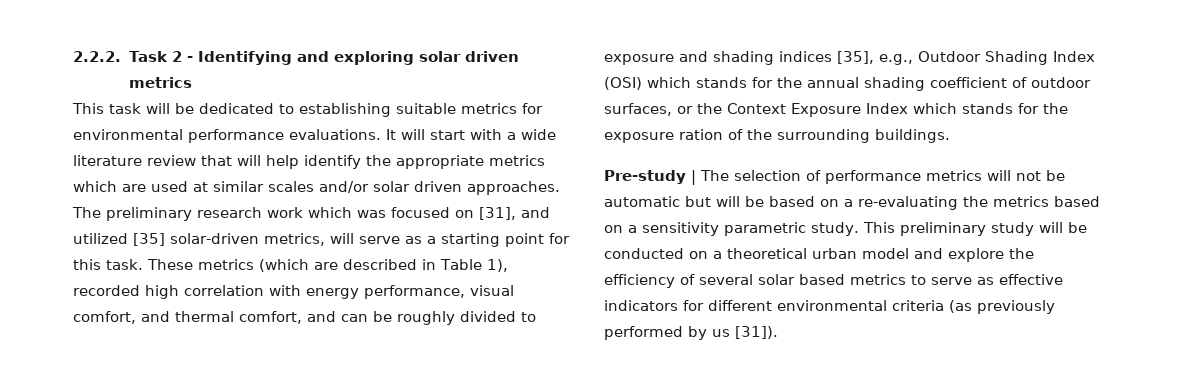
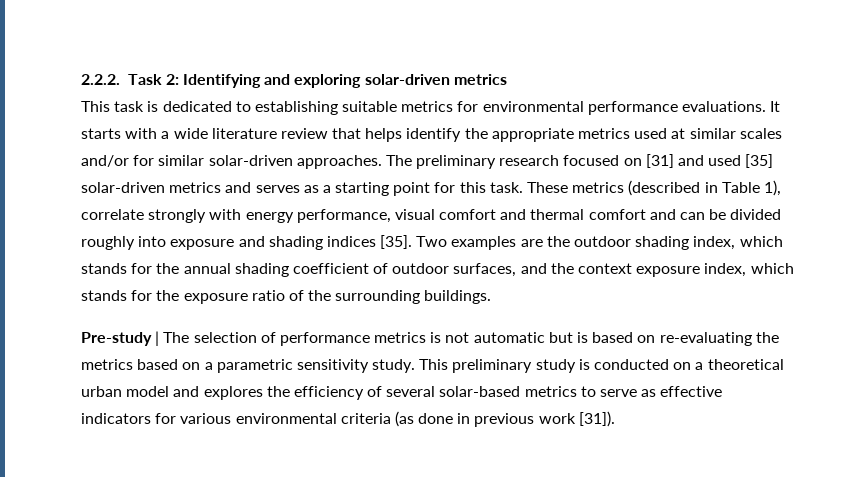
- 2.2.2. Task 2 - Identifying and exploring solar driven metrics
+ 2.2.2. Task 2: Identifying and exploring solar-driven metrics
- This task will be dedicated to establishing suitable metrics for environmental performance evaluations.
+ This task is dedicated to establishing suitable metrics for environmental performance evaluations.
- It will start with a wide literature review that will help identify the appropriate metrics which are used at similar scales and/or solar driven approaches.
+ It starts with a wide literature review that helps identify the appropriate metrics used at similar scales and/or for similar solar-driven approaches.
- The preliminary research work which was focused on [31], and utilized [35] solar-driven metrics, will serve as a starting point for this task.
+ The preliminary research focused on [31] and used [35] solar-driven metrics and serves as a starting point for this task.
- These metrics (which are described in Table 1), recorded high correlation with energy performance, visual comfort, and thermal comfort, and can be roughly divided to exposure and shading indices [35], e.g., Outdoor Shading Index (OSI) which stands for the annual shading coefficient of outdoor surfaces, or the Context Exposure Index which stands for the exposure ration of the surrounding buildings.
+ These metrics (described in Table 1), correlate strongly with energy performance, visual comfort and thermal comfort and can be divided roughly into exposure and shading indices [35]. Two examples are the outdoor shading index, which stands for the annual shading coefficient of outdoor surfaces, and the context exposure index, which stands for the exposure ratio of the surrounding buildings.
- Pre-study | The selection of performance metrics will not be automatic but will be based on a re-evaluating the metrics based on a sensitivity parametric study.
+ Pre-study | The selection of performance metrics is not automatic but is based on re-evaluating the metrics based on a parametric sensitivity study.
- This preliminary study will be conducted on a theoretical urban model and explore the efficiency of several solar based metrics to serve as effective indicators for different environmental criteria (as previously performed by us [31]).
+ This preliminary study is conducted on a theoretical urban model and explores the efficiency of several solar-based metrics to serve as effective indicators for various environmental criteria (as done in previous work [31]).

